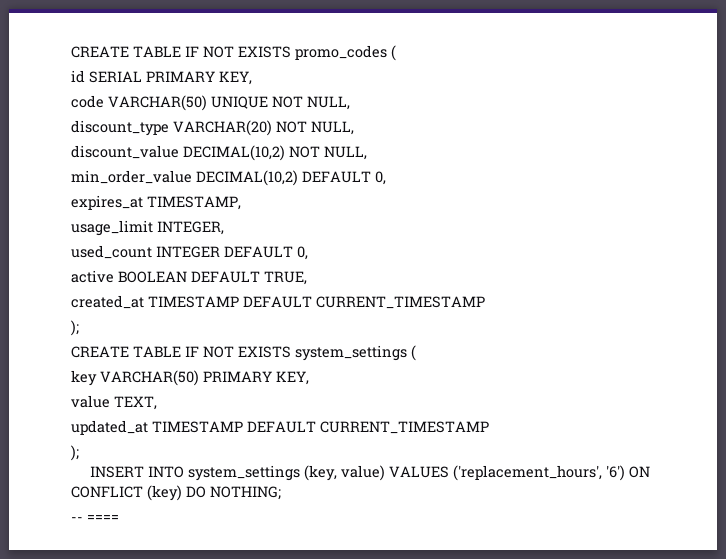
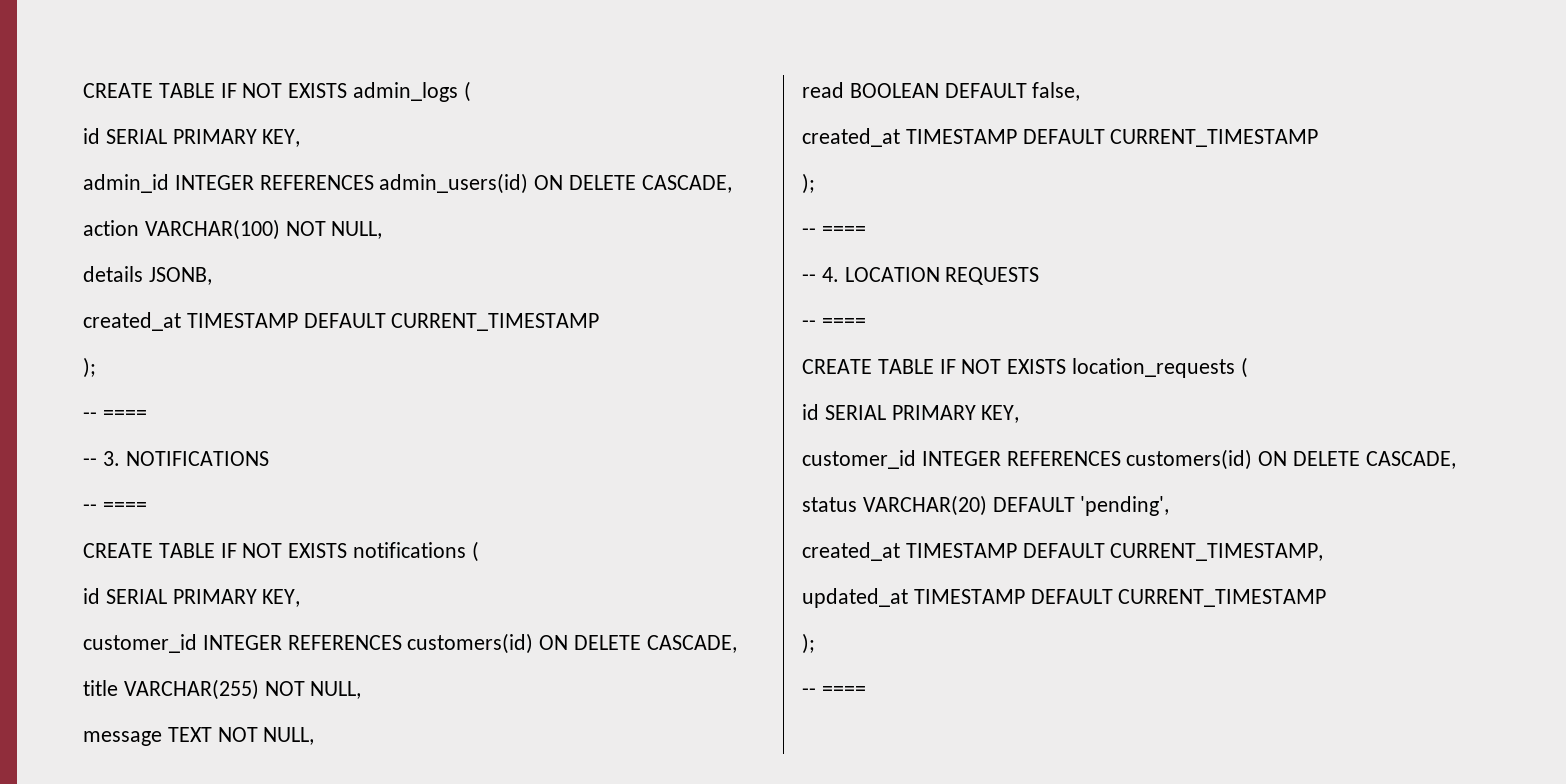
- CREATE TABLE IF NOT EXISTS promo_codes (
+ CREATE TABLE IF NOT EXISTS admin_logs (
  id SERIAL PRIMARY KEY,
- code VARCHAR(50) UNIQUE NOT NULL,
- discount_type VARCHAR(20) NOT NULL,
- discount_value DECIMAL(10,2) NOT NULL,
- min_order_value DECIMAL(10,2) DEFAULT 0,
- expires_at TIMESTAMP,
- usage_limit INTEGER,
- used_count INTEGER DEFAULT 0,
- active BOOLEAN DEFAULT TRUE,
+ admin_id INTEGER REFERENCES admin_users(id) ON DELETE CASCADE,
+ action VARCHAR(100) NOT NULL,
+ details JSONB,
  created_at TIMESTAMP DEFAULT CURRENT_TIMESTAMP
  );
- CREATE TABLE IF NOT EXISTS system_settings (
- key VARCHAR(50) PRIMARY KEY,
- value TEXT,
+ -- ====
+ -- 3. NOTIFICATIONS
+ -- ====
+ CREATE TABLE IF NOT EXISTS notifications (
+ id SERIAL PRIMARY KEY,
+ customer_id INTEGER REFERENCES customers(id) ON DELETE CASCADE,
+ title VARCHAR(255) NOT NULL,
+ message TEXT NOT NULL,
+ read BOOLEAN DEFAULT false,
+ created_at TIMESTAMP DEFAULT CURRENT_TIMESTAMP
+ );
+ -- ====
+ -- 4. LOCATION REQUESTS
+ -- ====
+ CREATE TABLE IF NOT EXISTS location_requests (
+ id SERIAL PRIMARY KEY,
+ customer_id INTEGER REFERENCES customers(id) ON DELETE CASCADE,
+ status VARCHAR(20) DEFAULT 'pending',
+ created_at TIMESTAMP DEFAULT CURRENT_TIMESTAMP,
- INSERT INTO system_settings (key, value) VALUES ('replacement_hours', '6') ON CONFLICT (key) DO NOTHING;

